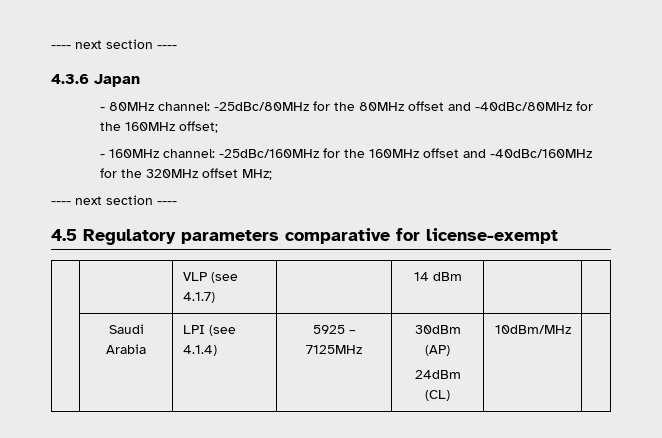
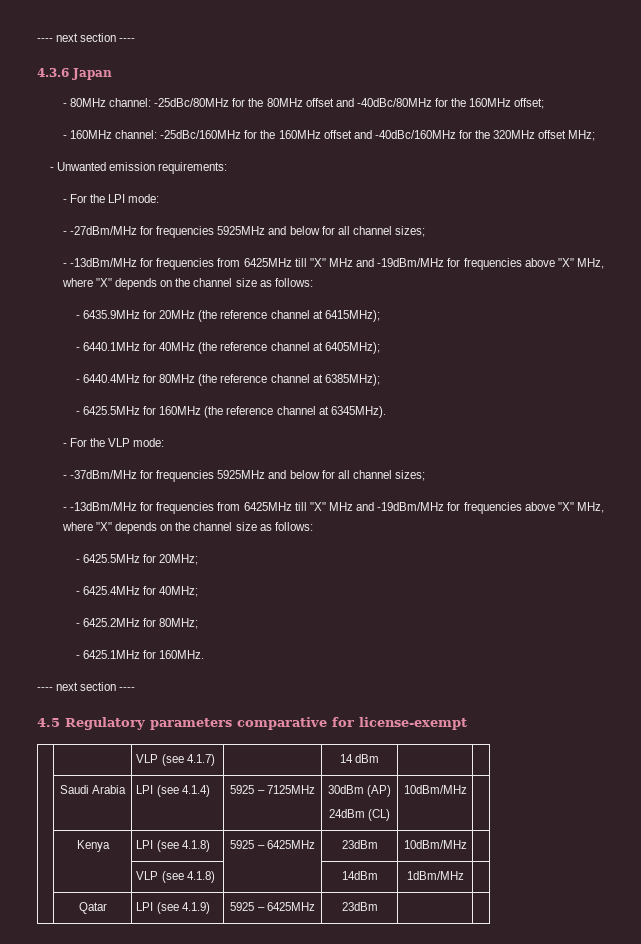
+ - Unwanted emission requirements:
+ - For the LPI mode:
+ - -27dBm/MHz for frequencies 5925MHz and below for all channel sizes;
+ - -13dBm/MHz for frequencies from 6425MHz till "X" MHz and -19dBm/MHz for frequencies above "X" MHz, where "X" depends on the channel size as follows:
+ - 6435.9MHz for 20MHz (the reference channel at 6415MHz);
+ - 6440.1MHz for 40MHz (the reference channel at 6405MHz);
+ - 6440.4MHz for 80MHz (the reference channel at 6385MHz);
+ - 6425.5MHz for 160MHz (the reference channel at 6345MHz).
+ - For the VLP mode:
+ - -37dBm/MHz for frequencies 5925MHz and below for all channel sizes;
+ - -13dBm/MHz for frequencies from 6425MHz till "X" MHz and -19dBm/MHz for frequencies above "X" MHz, where "X" depends on the channel size as follows:
+ - 6425.5MHz for 20MHz;
+ - 6425.4MHz for 40MHz;
+ - 6425.2MHz for 80MHz;
+ - 6425.1MHz for 160MHz.
+ | Kenya | LPI (see 4.1.8) | 5925 – 6425MHz | 23dBm | 10dBm/MHz |
+ | | VLP (see 4.1.8) | | 14dBm | 1dBm/MHz |
+ | Qatar | LPI (see 4.1.9) | 5925 – 6425MHz | 23dBm | |

